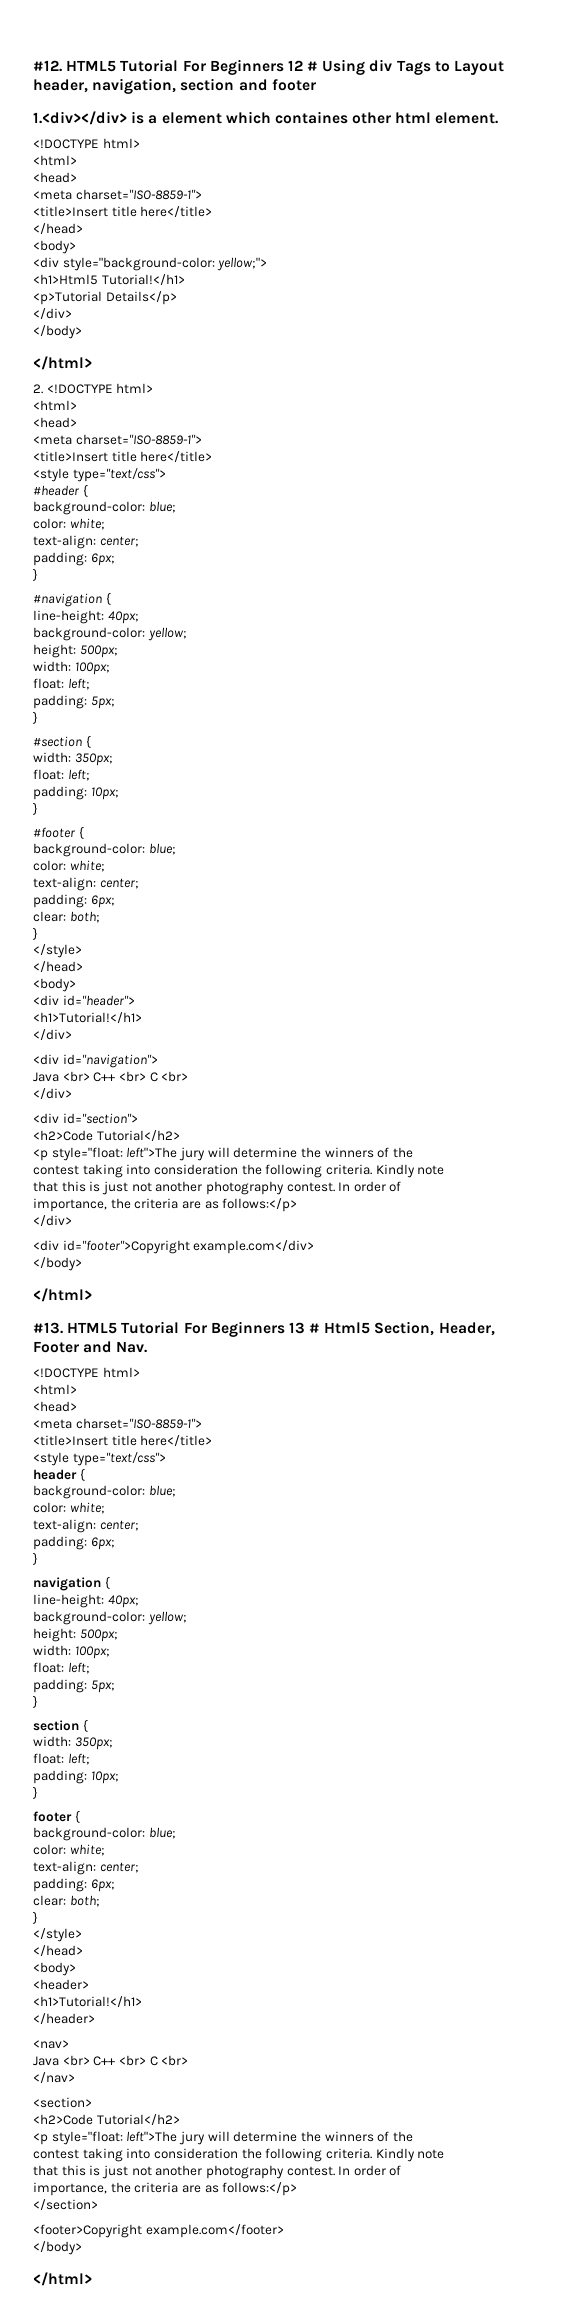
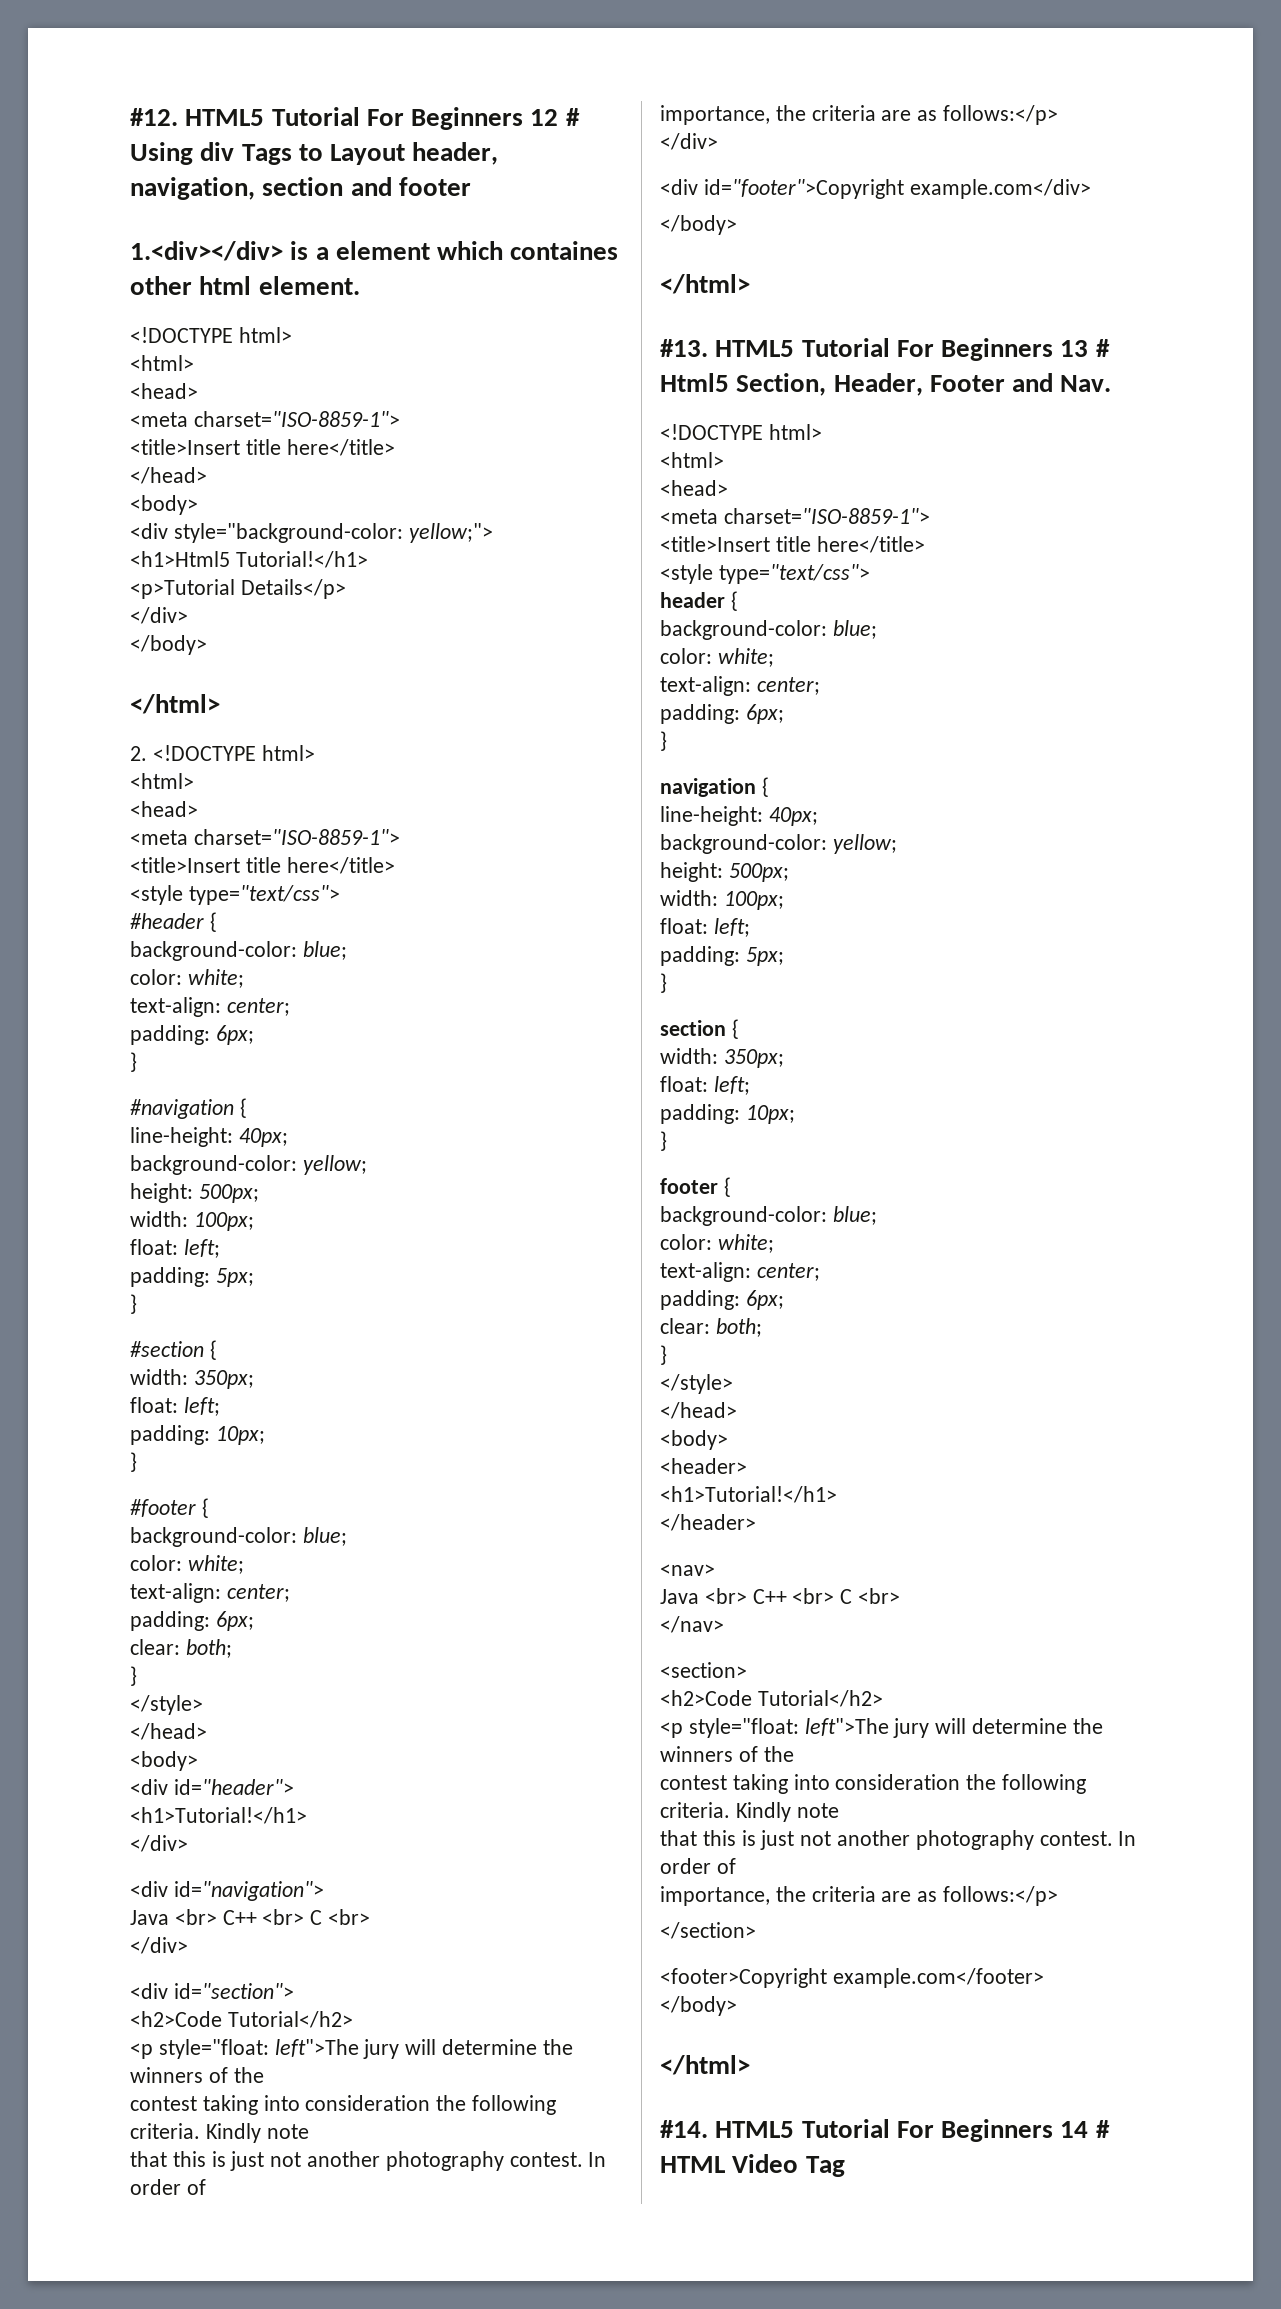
+ #14. HTML5 Tutorial For Beginners 14 # HTML Video Tag

